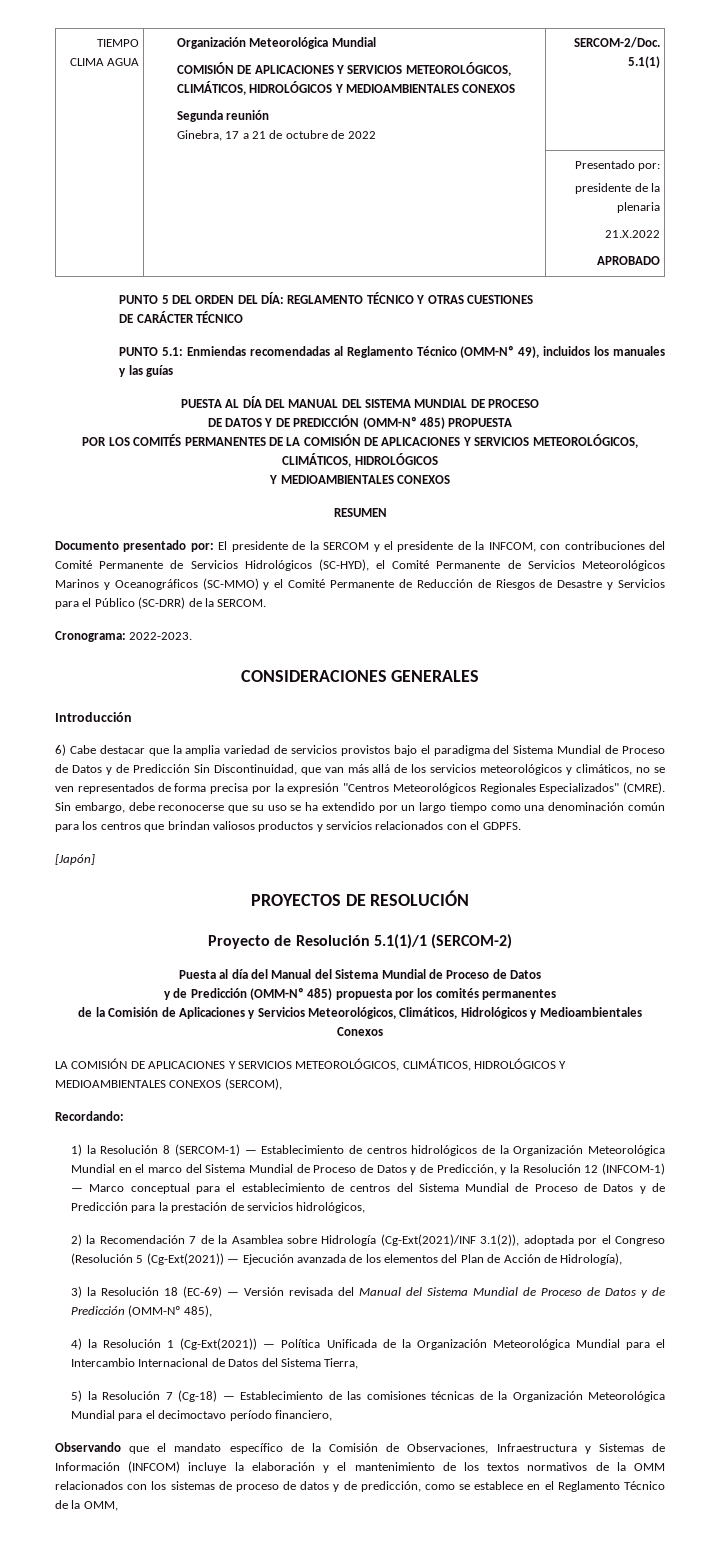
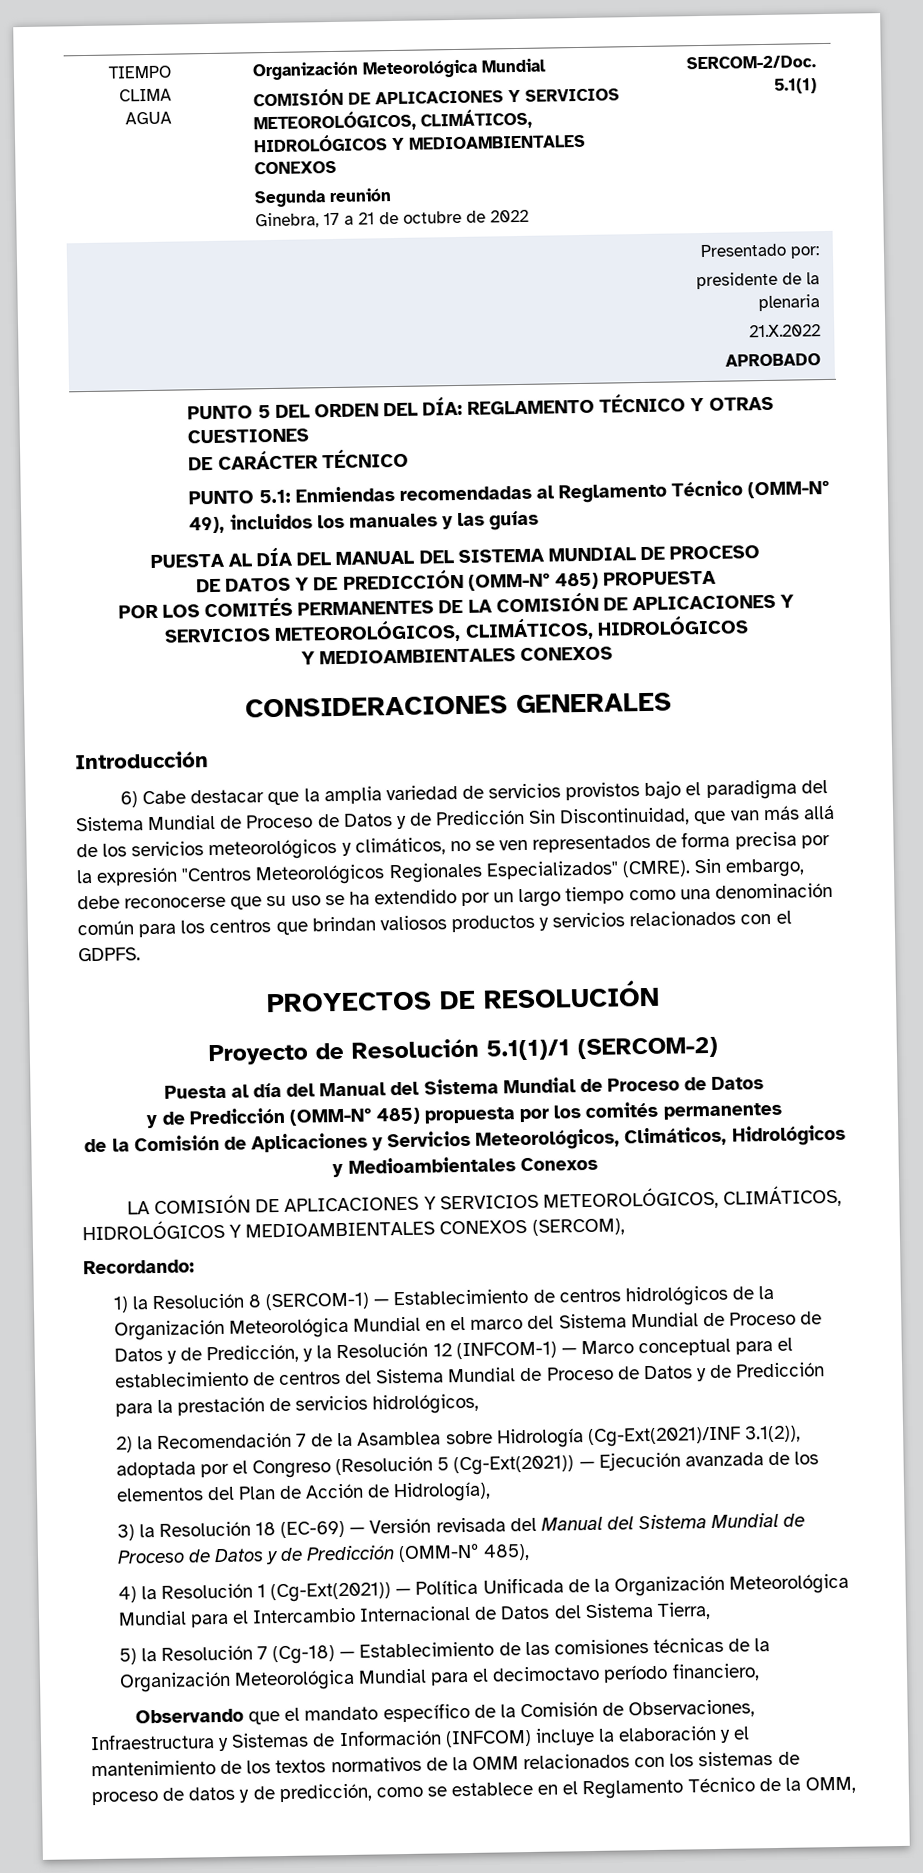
- RESUMEN
- Documento presentado por: El presidente de la SERCOM y el presidente de la INFCOM, con contribuciones del Comité Permanente de Servicios Hidrológicos (SC-HYD), el Comité Permanente de Servicios Meteorológicos Marinos y Oceanográficos (SC-MMO) y el Comité Permanente de Reducción de Riesgos de Desastre y Servicios para el Público (SC-DRR) de la SERCOM.
- Cronograma: 2022-2023.
- [Japón]

